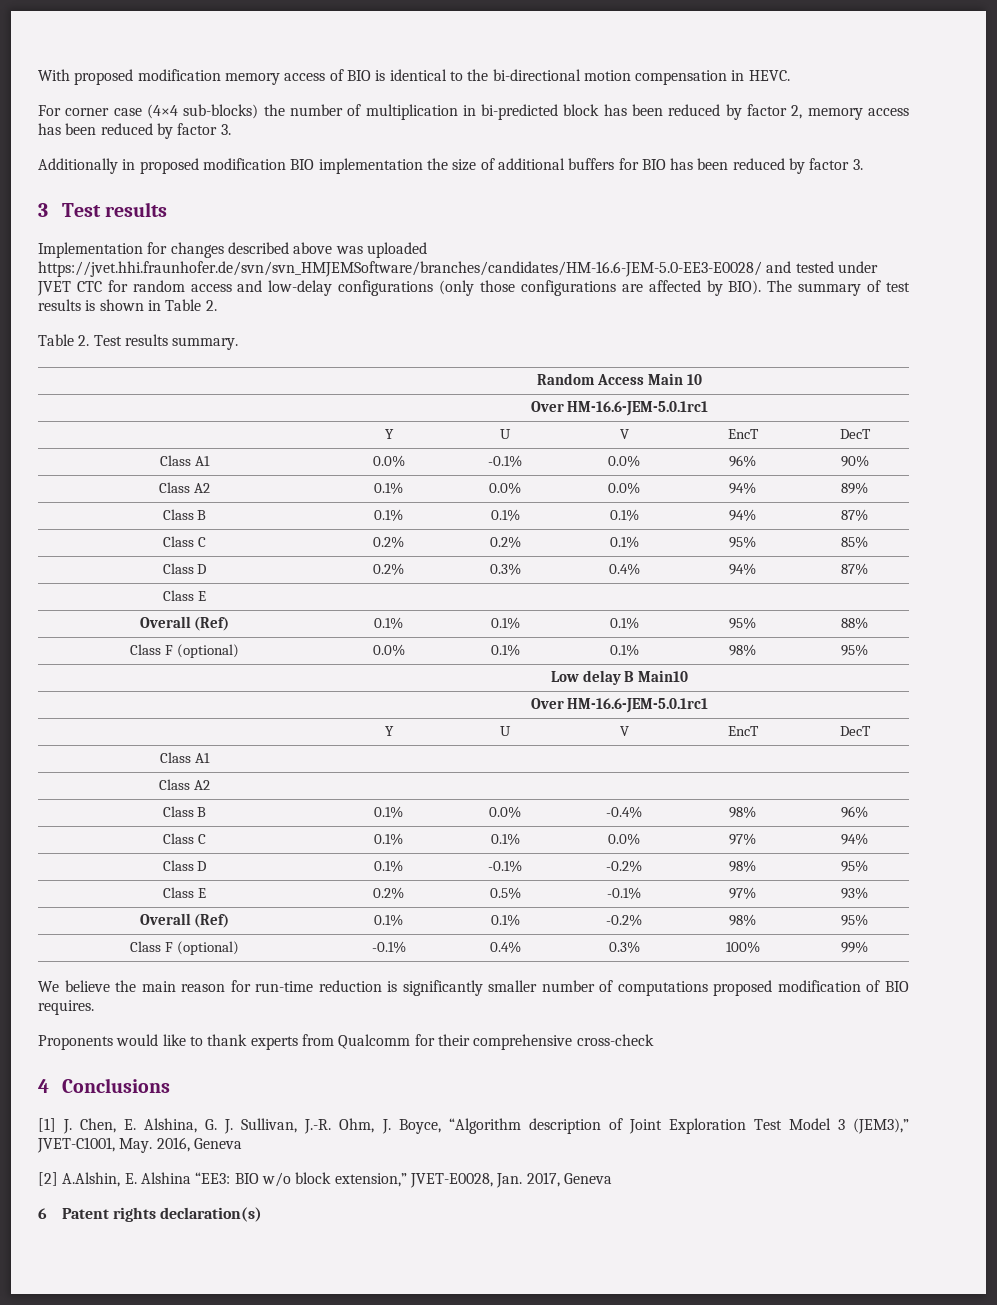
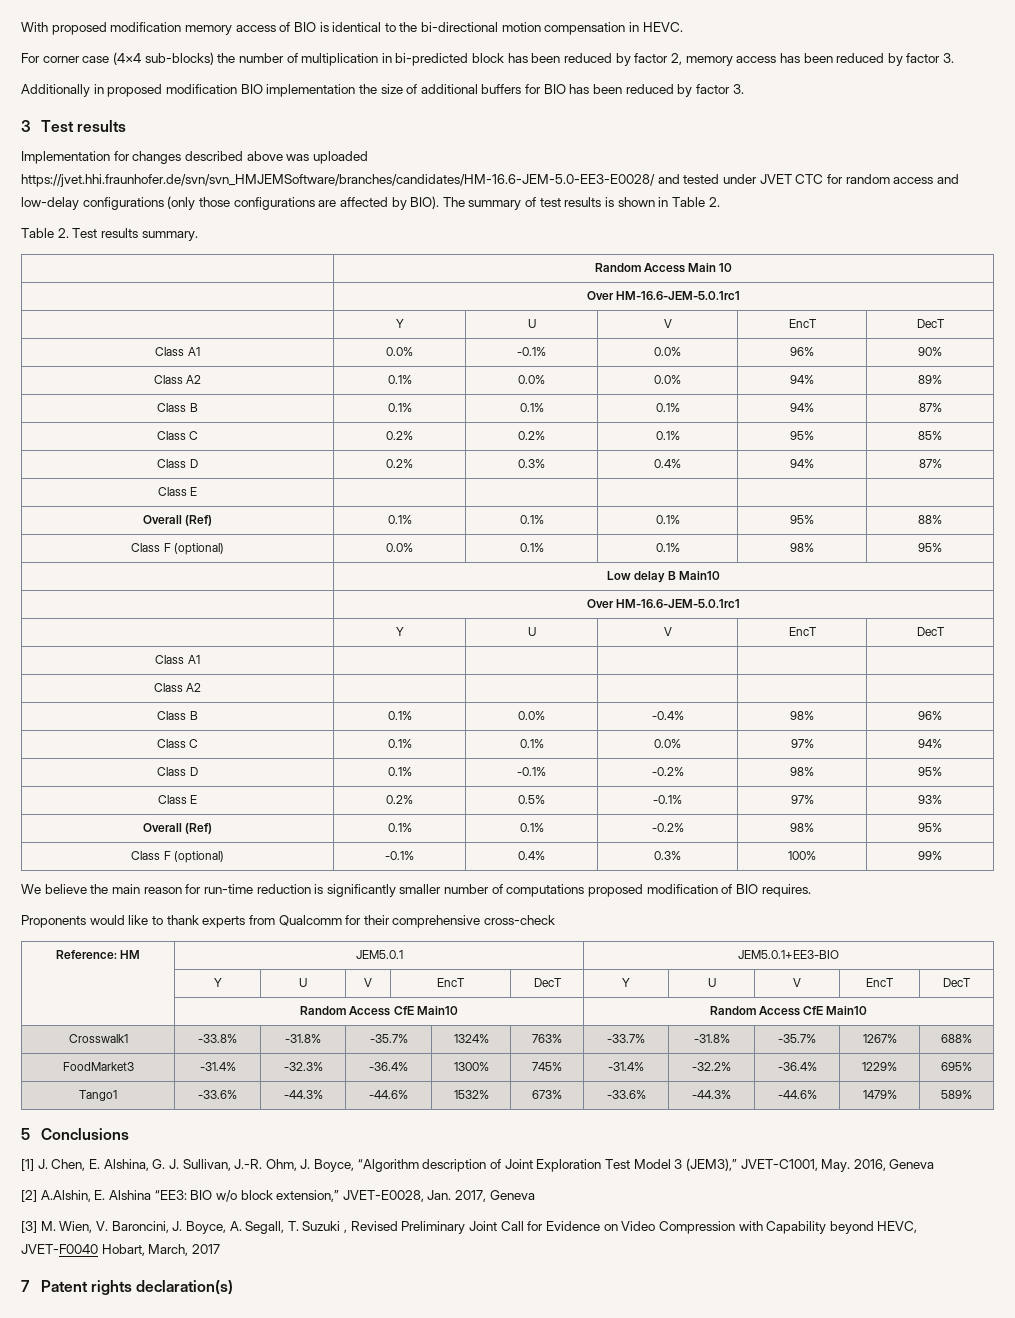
- 4 Conclusions
+ Reference: HM | JEM5.0.1 | JEM5.0.1+EE3-BIO
+ | Y | U | V | EncT | DecT | Y | U | V | EncT | DecT
+ | Random Access CfE Main10 | Random Access CfE Main10
+ Crosswalk1 | -33.8% | -31.8% | -35.7% | 1324% | 763% | -33.7% | -31.8% | -35.7% | 1267% | 688%
+ FoodMarket3 | -31.4% | -32.3% | -36.4% | 1300% | 745% | -31.4% | -32.2% | -36.4% | 1229% | 695%
+ Tango1 | -33.6% | -44.3% | -44.6% | 1532% | 673% | -33.6% | -44.3% | -44.6% | 1479% | 589%
+ 5 Conclusions
- 6 Patent rights declaration(s)
+ [3] M. Wien, V. Baroncini, J. Boyce, A. Segall, T. Suzuki , Revised Preliminary Joint Call for Evidence on Video Compression with Capability beyond HEVC, JVET-F0040 Hobart, March, 2017
+ 7 Patent rights declaration(s)

